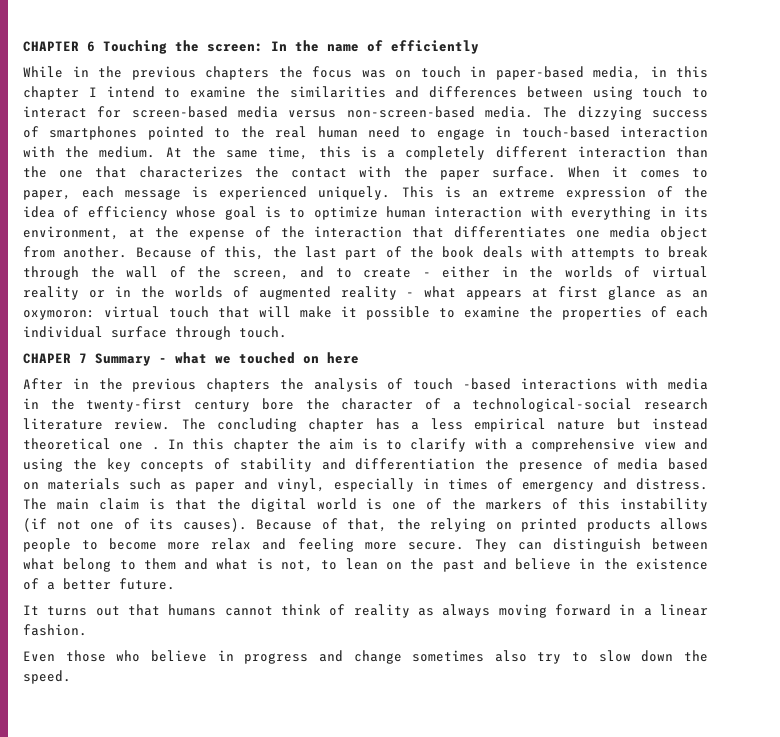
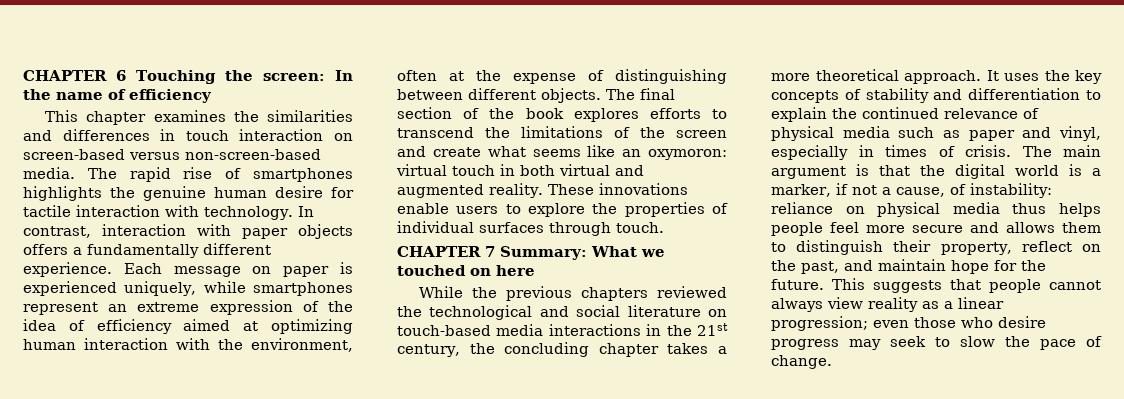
- CHAPTER 6 Touching the screen: In the name of efficiently
- While in the previous chapters the focus was on touch in paper-based media, in this chapter I intend to examine the similarities and differences between using touch to interact for screen-based media versus non-screen-based media. The dizzying success of smartphones pointed to the real human need to engage in touch-based interaction with the medium. At the same time, this is a completely different interaction than the one that characterizes the contact with the paper surface. When it comes to paper, each message is experienced uniquely. This is an extreme expression of the idea of efficiency whose goal is to optimize human interaction with everything in its environment, at the expense of the interaction that differentiates one media object from another. Because of this, the last part of the book deals with attempts to break through the wall of the screen, and to create - either in the worlds of virtual reality or in the worlds of augmented reality - what appears at first glance as an oxymoron: virtual touch that will make it possible to examine the properties of each individual surface through touch.
- CHAPER 7 Summary - what we touched on here
+ CHAPTER 6 Touching the screen: In the name of efficiency
+ This chapter examines the similarities and differences in touch interaction on screen-based versus non-screen-based media. The rapid rise of smartphones highlights the genuine human desire for tactile interaction with technology. In contrast, interaction with paper objects offers a fundamentally different experience. Each message on paper is experienced uniquely, while smartphones represent an extreme expression of the idea of efficiency aimed at optimizing human interaction with the environment, often at the expense of distinguishing between different objects. The final section of the book explores efforts to transcend the limitations of the screen and create what seems like an oxymoron: virtual touch in both virtual and augmented reality. These innovations enable users to explore the properties of individual surfaces through touch.
+ CHAPTER 7 Summary: What we touched on here
- After in the previous chapters the analysis of touch -based interactions with media in the twenty-first century bore the character of a technological-social research literature review. The concluding chapter has a less empirical nature but instead theoretical one . In this chapter the aim is to clarify with a comprehensive view and using the key concepts of stability and differentiation the presence of media based on materials such as paper and vinyl, especially in times of emergency and distress.
+ While the previous chapters reviewed the technological and social literature on touch-based media interactions in the 21st century, the concluding chapter takes a more theoretical approach. It uses the key concepts of stability and differentiation to explain the continued relevance of physical media such as paper and vinyl, especially in times of crisis.
- The main claim is that the digital world is one of the markers of this instability (if not one of its causes). Because of that, the relying on printed products allows people to become more relax and feeling more secure. They can distinguish between what belong to them and what is not, to lean on the past and believe in the existence of a better future.
- It turns out that humans cannot think of reality as always moving forward in a linear fashion.
- Even those who believe in progress and change sometimes also try to slow down the speed.
+ The main argument is that the digital world is a marker, if not a cause, of instability: reliance on physical media thus helps people feel more secure and allows them to distinguish their property, reflect on the past, and maintain hope for the future. This suggests that people cannot always view reality as a linear progression; even those who desire progress may seek to slow the pace of change.

